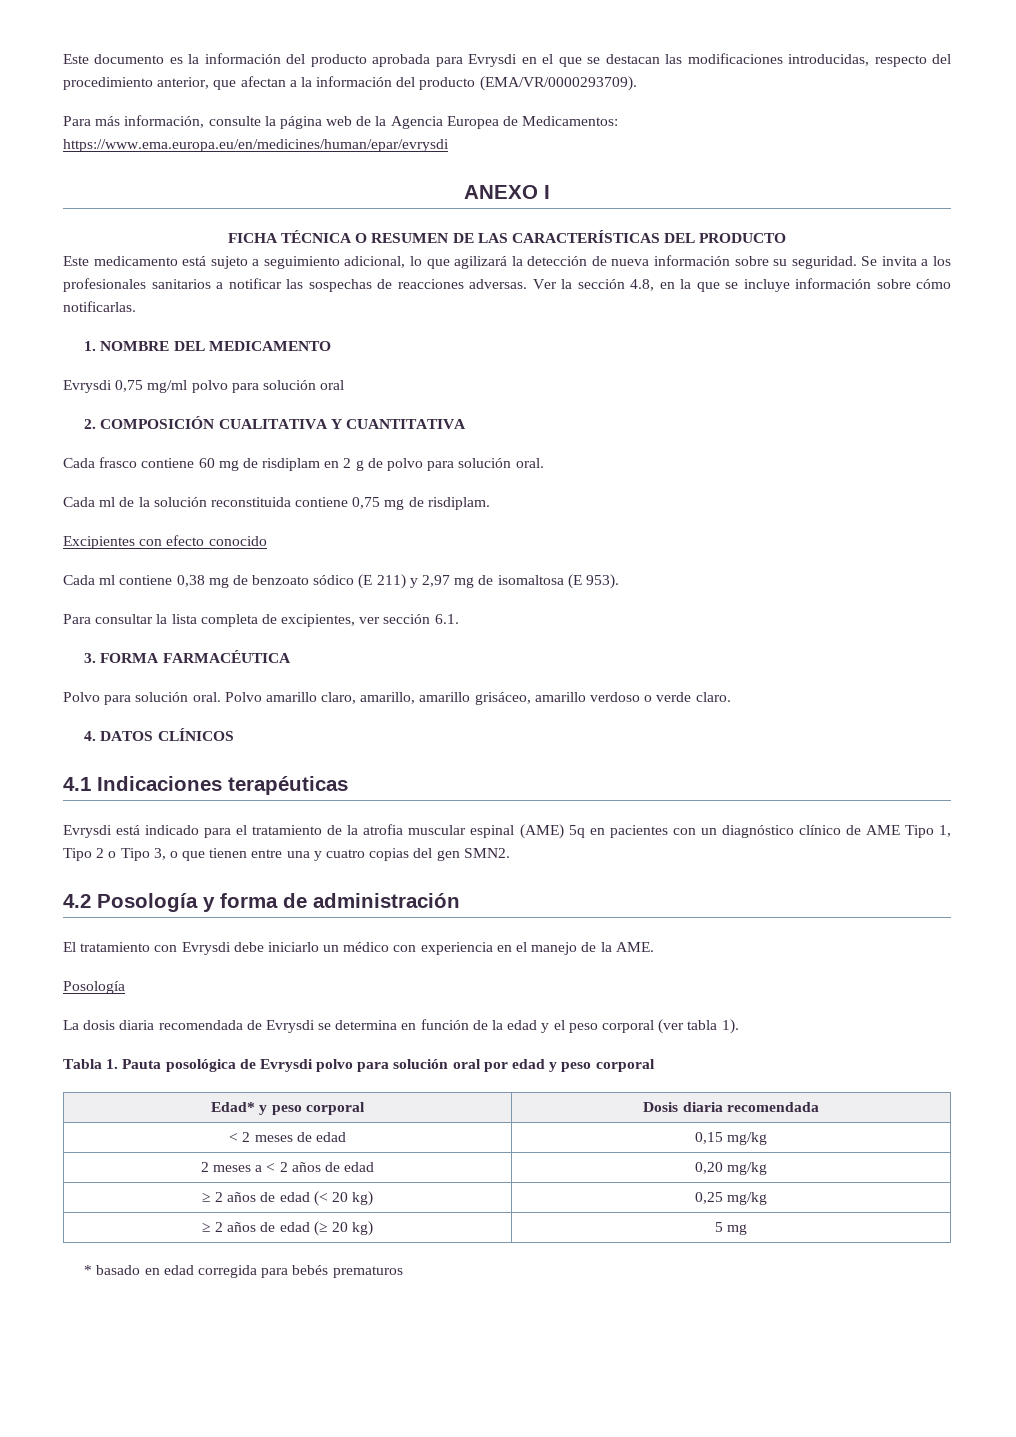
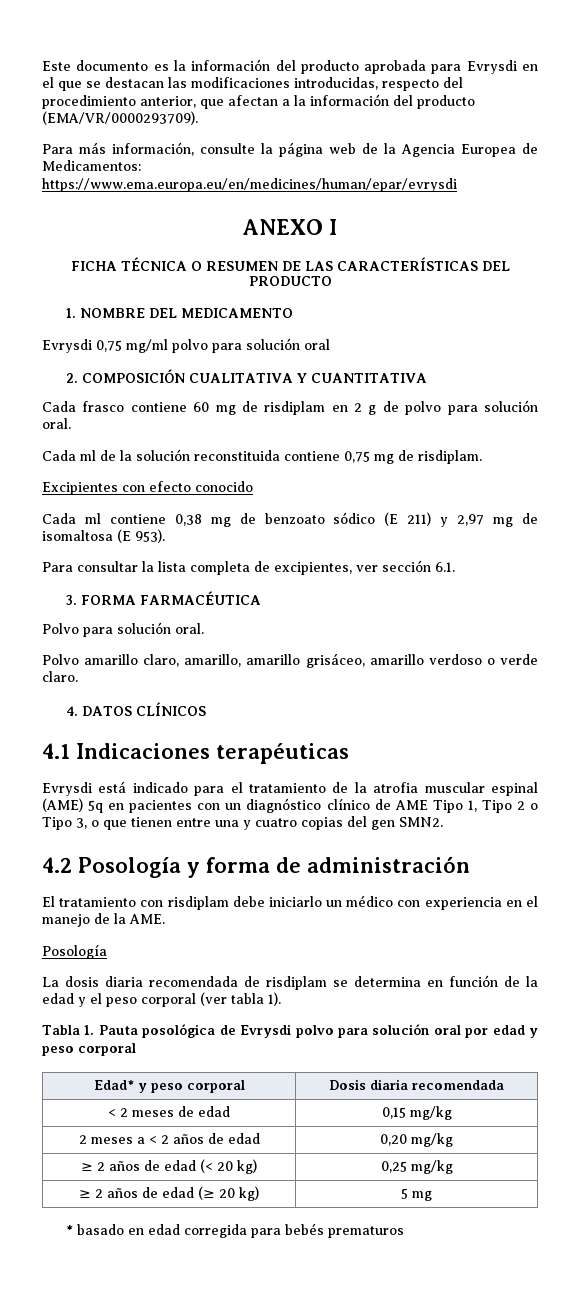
- Este medicamento está sujeto a seguimiento adicional, lo que agilizará la detección de nueva información sobre su seguridad. Se invita a los profesionales sanitarios a notificar las sospechas de reacciones adversas. Ver la sección 4.8, en la que se incluye información sobre cómo notificarlas.
- Polvo para solución oral. Polvo amarillo claro, amarillo, amarillo grisáceo, amarillo verdoso o verde claro.
+ Polvo para solución oral.
+ Polvo amarillo claro, amarillo, amarillo grisáceo, amarillo verdoso o verde claro.
- El tratamiento con Evrysdi debe iniciarlo un médico con experiencia en el manejo de la AME.
+ El tratamiento con risdiplam debe iniciarlo un médico con experiencia en el manejo de la AME.
- La dosis diaria recomendada de Evrysdi se determina en función de la edad y el peso corporal (ver tabla 1).
+ La dosis diaria recomendada de risdiplam se determina en función de la edad y el peso corporal (ver tabla 1).

